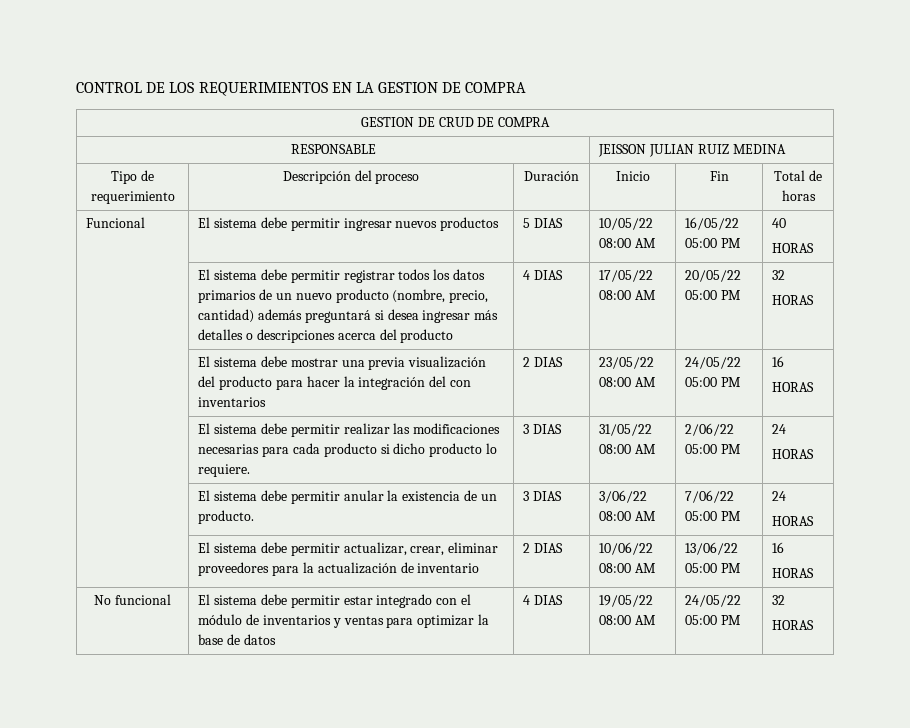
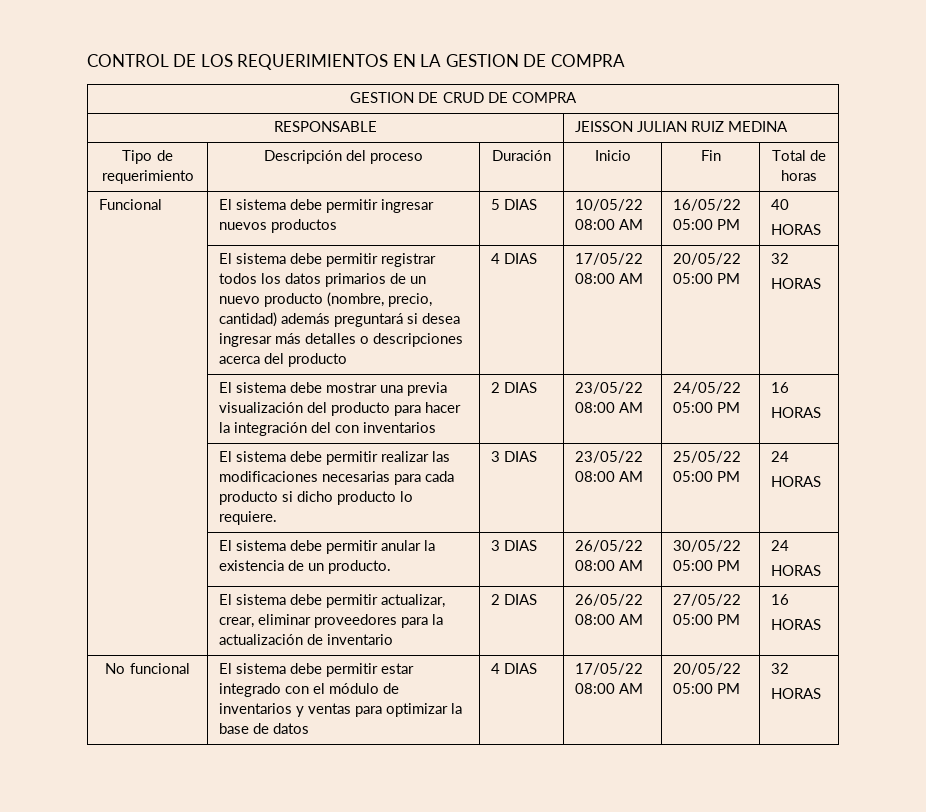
- | El sistema debe permitir realizar las modificaciones necesarias para cada producto si dicho producto lo requiere. | 3 DIAS | 31/05/22 08:00 AM | 2/06/22 05:00 PM | 24
+ | El sistema debe permitir realizar las modificaciones necesarias para cada producto si dicho producto lo requiere. | 3 DIAS | 23/05/22 08:00 AM | 25/05/22 05:00 PM | 24
- | El sistema debe permitir anular la existencia de un producto. | 3 DIAS | 3/06/22 08:00 AM | 7/06/22 05:00 PM | 24
+ | El sistema debe permitir anular la existencia de un producto. | 3 DIAS | 26/05/22 08:00 AM | 30/05/22 05:00 PM | 24
- | El sistema debe permitir actualizar, crear, eliminar proveedores para la actualización de inventario | 2 DIAS | 10/06/22 08:00 AM | 13/06/22 05:00 PM | 16
+ | El sistema debe permitir actualizar, crear, eliminar proveedores para la actualización de inventario | 2 DIAS | 26/05/22 08:00 AM | 27/05/22 05:00 PM | 16
- No funcional | El sistema debe permitir estar integrado con el módulo de inventarios y ventas para optimizar la base de datos | 4 DIAS | 19/05/22 08:00 AM | 24/05/22 05:00 PM | 32
+ No funcional | El sistema debe permitir estar integrado con el módulo de inventarios y ventas para optimizar la base de datos | 4 DIAS | 17/05/22 08:00 AM | 20/05/22 05:00 PM | 32

